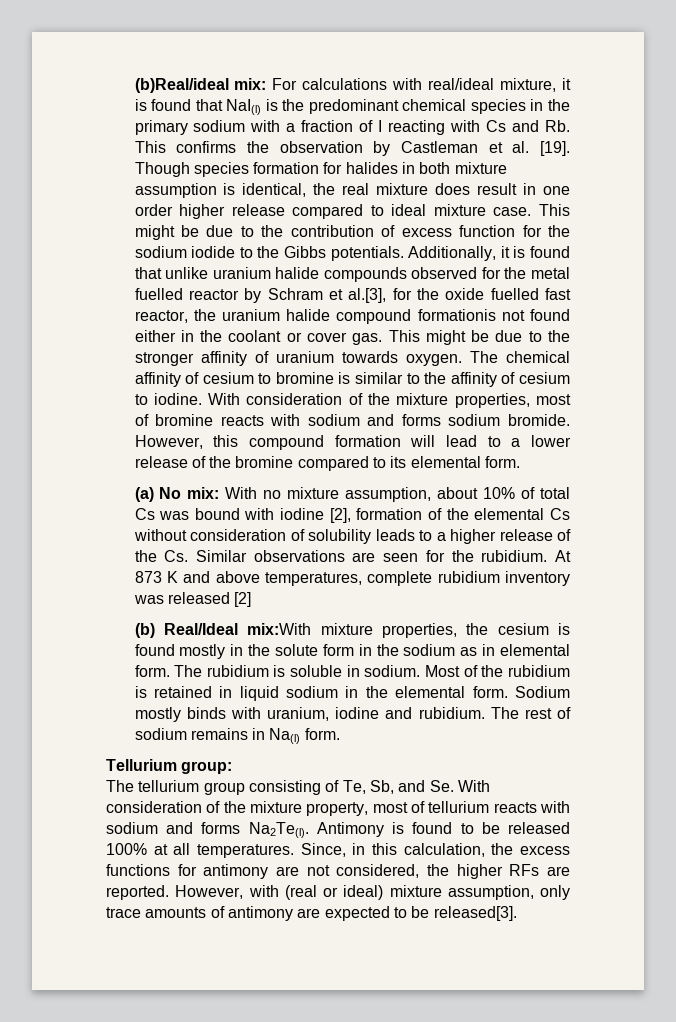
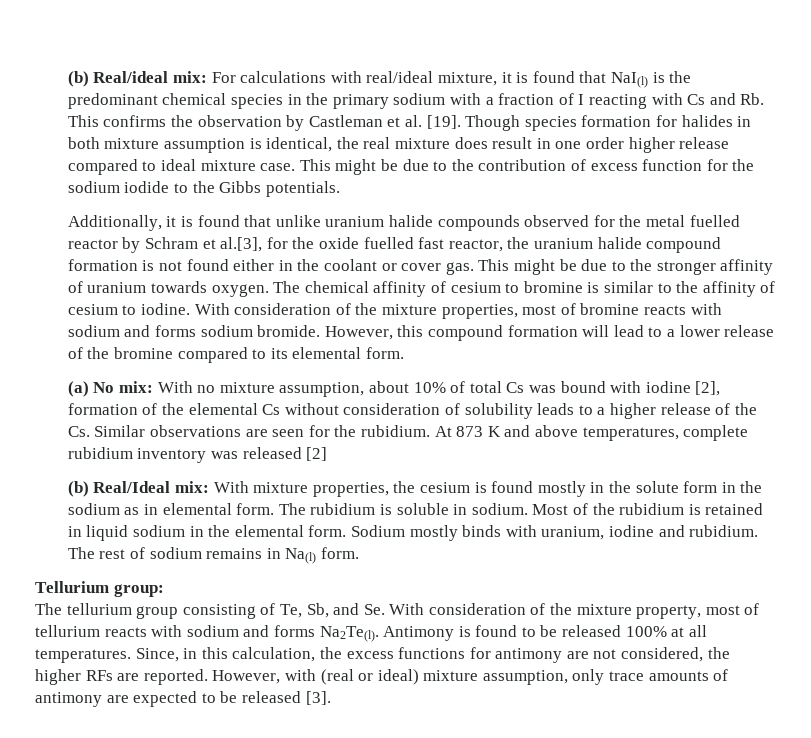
- (b)Real/ideal mix: For calculations with real/ideal mixture, it is found that NaI(l) is the predominant chemical species in the primary sodium with a fraction of I reacting with Cs and Rb. This confirms the observation by Castleman et al. [19].
+ (b) Real/ideal mix: For calculations with real/ideal mixture, it is found that NaI(l) is the predominant chemical species in the primary sodium with a fraction of I reacting with Cs and Rb. This confirms the observation by Castleman et al. [19].
- This might be due to the contribution of excess function for the sodium iodide to the Gibbs potentials. Additionally, it is found that unlike uranium halide compounds observed for the metal fuelled reactor by Schram et al.[3], for the oxide fuelled fast reactor, the uranium halide compound formationis not found either in the coolant or cover gas.
+ This might be due to the contribution of excess function for the sodium iodide to the Gibbs potentials.
+ Additionally, it is found that unlike uranium halide compounds observed for the metal fuelled reactor by Schram et al.[3], for the oxide fuelled fast reactor, the uranium halide compound formation is not found either in the coolant or cover gas.
- (b) Real/Ideal mix:With mixture properties, the cesium is found mostly in the solute form in the sodium as in elemental form.
+ (b) Real/Ideal mix: With mixture properties, the cesium is found mostly in the solute form in the sodium as in elemental form.
- However, with (real or ideal) mixture assumption, only trace amounts of antimony are expected to be released[3].
+ However, with (real or ideal) mixture assumption, only trace amounts of antimony are expected to be released [3].

